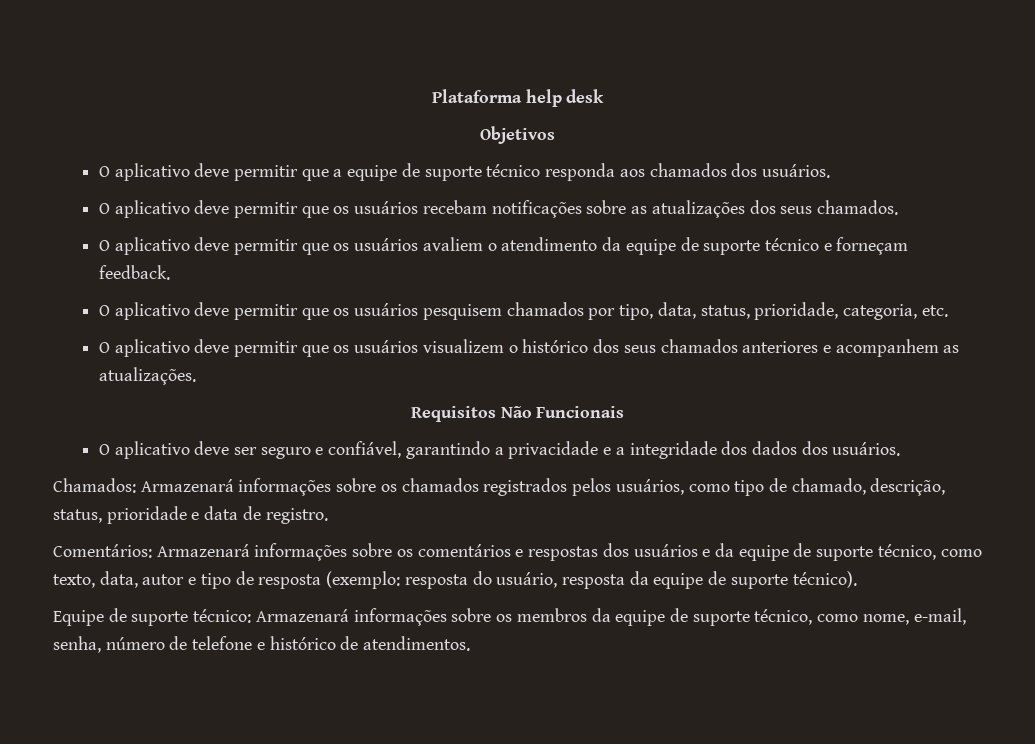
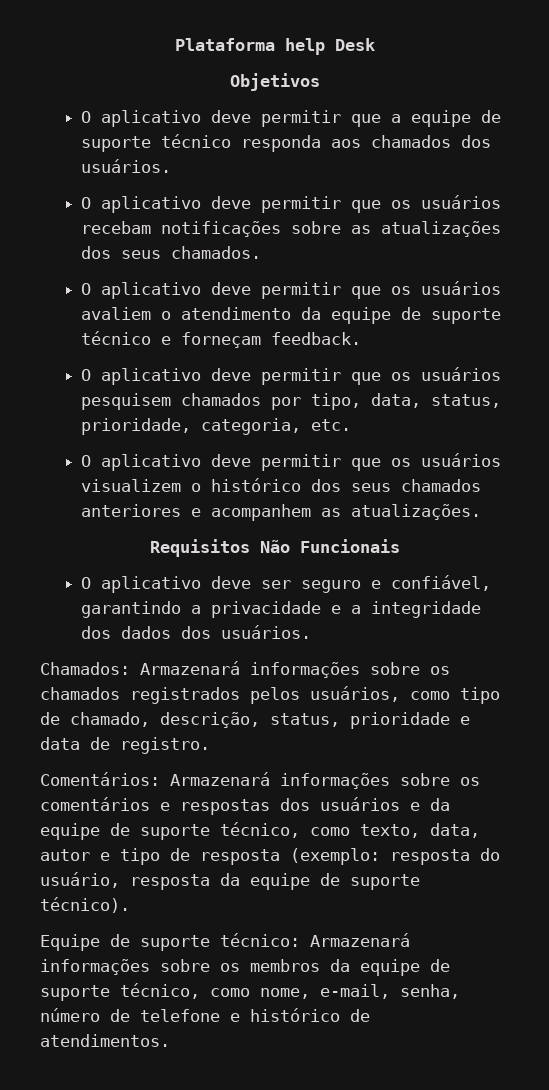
- Plataforma help desk
+ Plataforma help Desk

